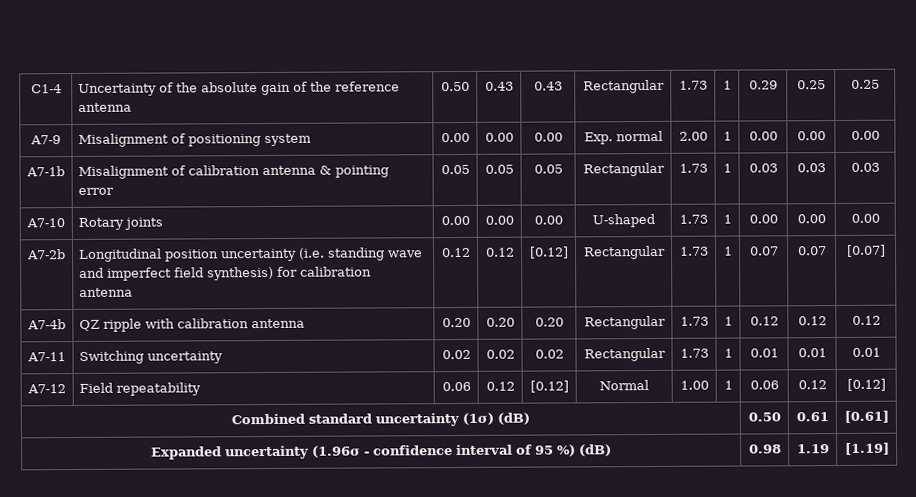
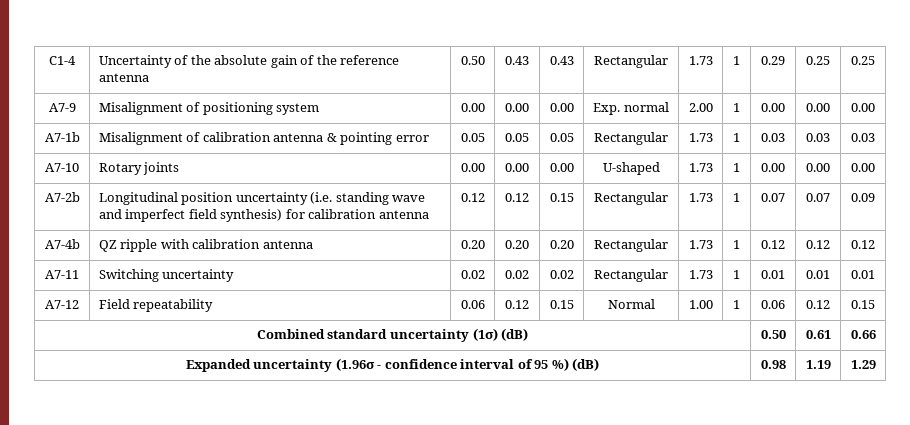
- A7-2b | Longitudinal position uncertainty (i.e. standing wave and imperfect field synthesis) for calibration antenna | 0.12 | 0.12 | [0.12] | Rectangular | 1.73 | 1 | 0.07 | 0.07 | [0.07]
+ A7-2b | Longitudinal position uncertainty (i.e. standing wave and imperfect field synthesis) for calibration antenna | 0.12 | 0.12 | 0.15 | Rectangular | 1.73 | 1 | 0.07 | 0.07 | 0.09
- A7-12 | Field repeatability | 0.06 | 0.12 | [0.12] | Normal | 1.00 | 1 | 0.06 | 0.12 | [0.12]
+ A7-12 | Field repeatability | 0.06 | 0.12 | 0.15 | Normal | 1.00 | 1 | 0.06 | 0.12 | 0.15
- Combined standard uncertainty (1σ) (dB) | 0.50 | 0.61 | [0.61]
+ Combined standard uncertainty (1σ) (dB) | 0.50 | 0.61 | 0.66
- Expanded uncertainty (1.96σ - confidence interval of 95 %) (dB) | 0.98 | 1.19 | [1.19]
+ Expanded uncertainty (1.96σ - confidence interval of 95 %) (dB) | 0.98 | 1.19 | 1.29

